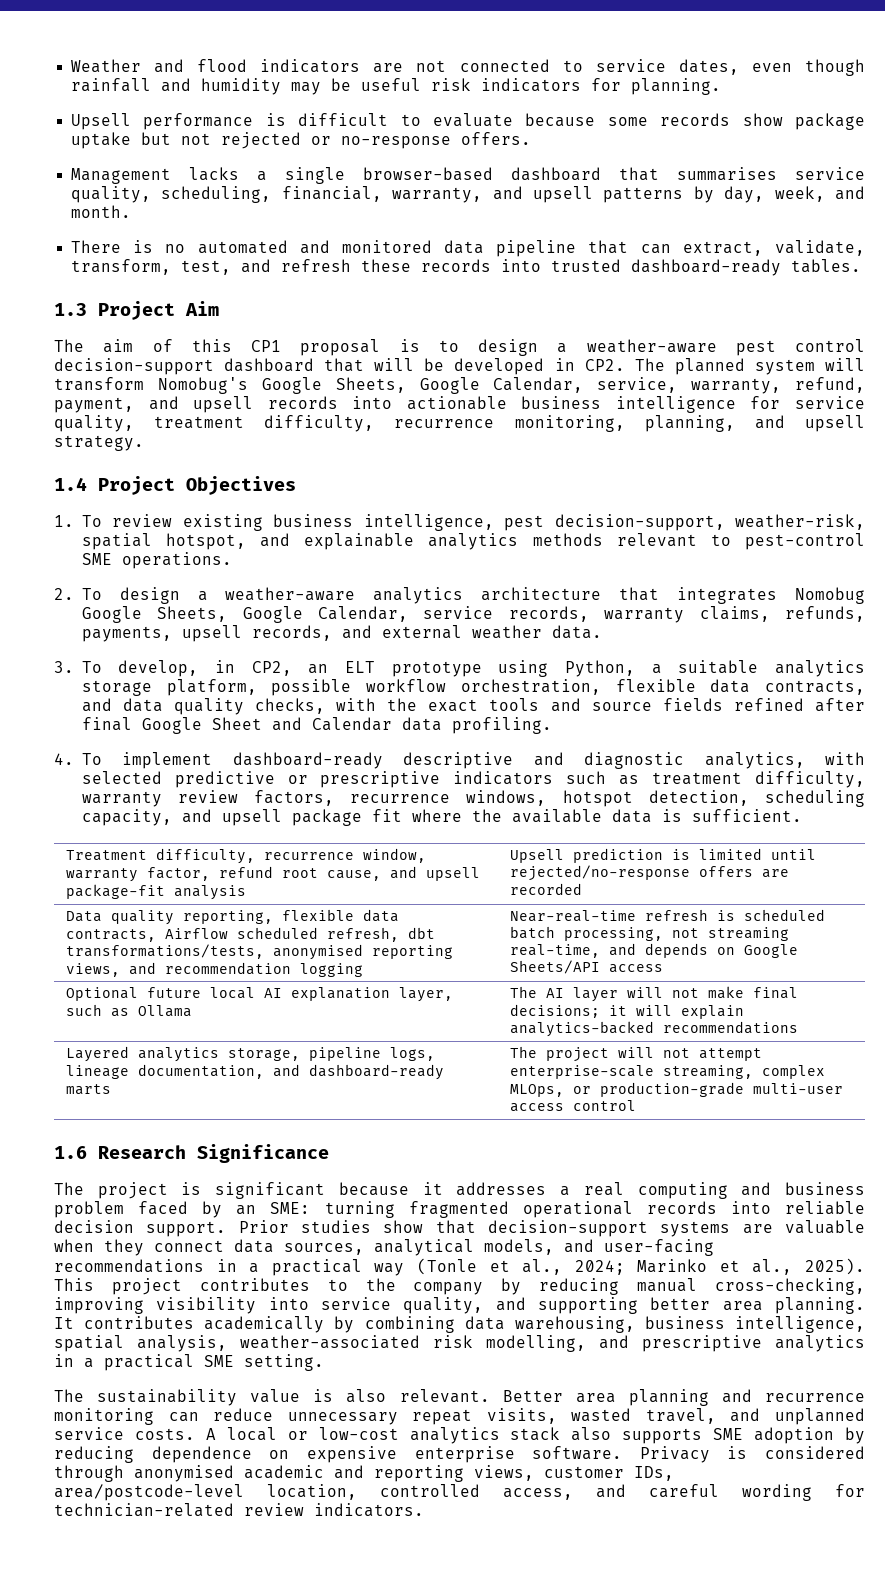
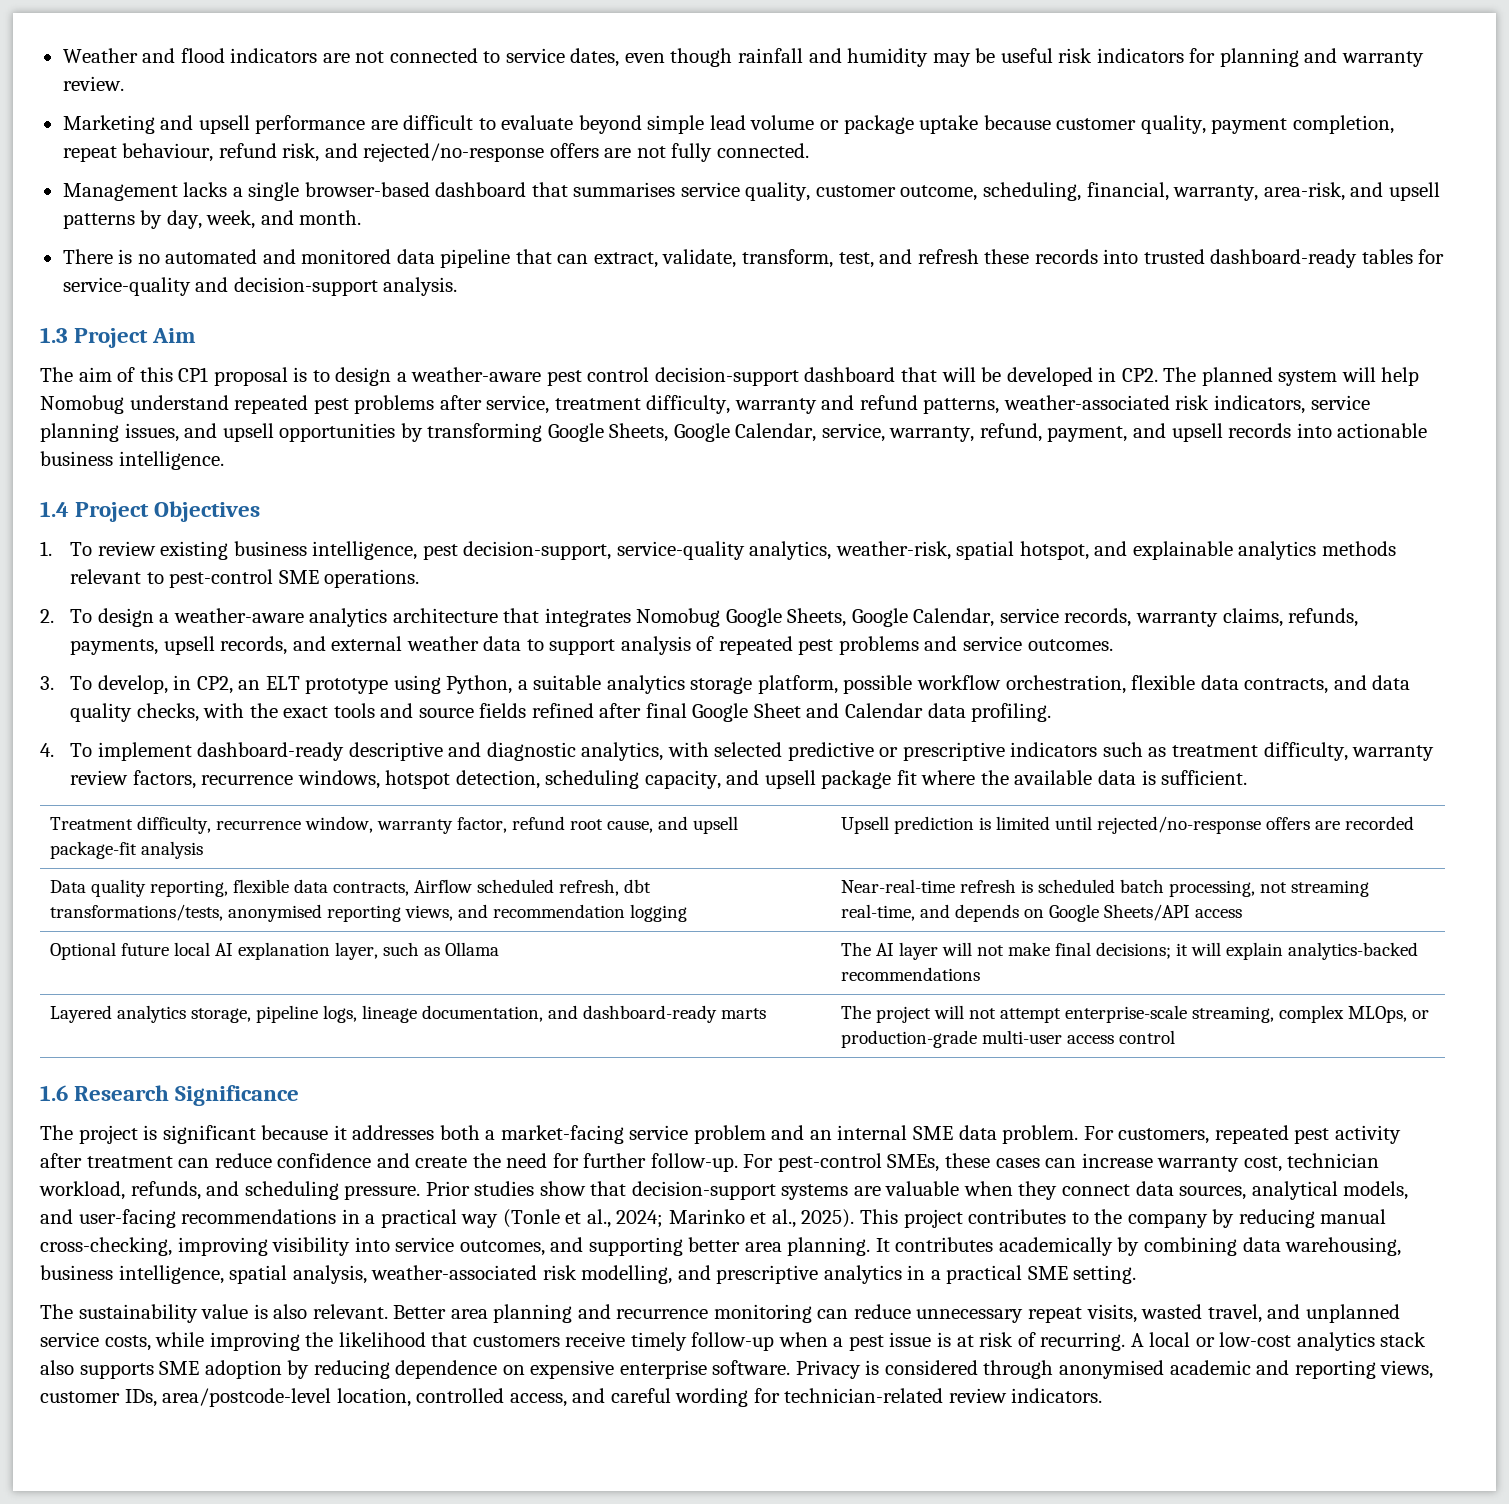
- Weather and flood indicators are not connected to service dates, even though rainfall and humidity may be useful risk indicators for planning.
- Upsell performance is difficult to evaluate because some records show package uptake but not rejected or no-response offers.
+ Weather and flood indicators are not connected to service dates, even though rainfall and humidity may be useful risk indicators for planning and warranty review.
+ Marketing and upsell performance are difficult to evaluate beyond simple lead volume or package uptake because customer quality, payment completion, repeat behaviour, refund risk, and rejected/no-response offers are not fully connected.
- Management lacks a single browser-based dashboard that summarises service quality, scheduling, financial, warranty, and upsell patterns by day, week, and month.
+ Management lacks a single browser-based dashboard that summarises service quality, customer outcome, scheduling, financial, warranty, area-risk, and upsell patterns by day, week, and month.
- There is no automated and monitored data pipeline that can extract, validate, transform, test, and refresh these records into trusted dashboard-ready tables.
+ There is no automated and monitored data pipeline that can extract, validate, transform, test, and refresh these records into trusted dashboard-ready tables for service-quality and decision-support analysis.
- The aim of this CP1 proposal is to design a weather-aware pest control decision-support dashboard that will be developed in CP2. The planned system will transform Nomobug's Google Sheets, Google Calendar, service, warranty, refund, payment, and upsell records into actionable business intelligence for service quality, treatment difficulty, recurrence monitoring, planning, and upsell strategy.
+ The aim of this CP1 proposal is to design a weather-aware pest control decision-support dashboard that will be developed in CP2. The planned system will help Nomobug understand repeated pest problems after service, treatment difficulty, warranty and refund patterns, weather-associated risk indicators, service planning issues, and upsell opportunities by transforming Google Sheets, Google Calendar, service, warranty, refund, payment, and upsell records into actionable business intelligence.
- 1. To review existing business intelligence, pest decision-support, weather-risk, spatial hotspot, and explainable analytics methods relevant to pest-control SME operations.
+ 1. To review existing business intelligence, pest decision-support, service-quality analytics, weather-risk, spatial hotspot, and explainable analytics methods relevant to pest-control SME operations.
- 2. To design a weather-aware analytics architecture that integrates Nomobug Google Sheets, Google Calendar, service records, warranty claims, refunds, payments, upsell records, and external weather data.
+ 2. To design a weather-aware analytics architecture that integrates Nomobug Google Sheets, Google Calendar, service records, warranty claims, refunds, payments, upsell records, and external weather data to support analysis of repeated pest problems and service outcomes.
- The project is significant because it addresses a real computing and business problem faced by an SME: turning fragmented operational records into reliable decision support.
+ The project is significant because it addresses both a market-facing service problem and an internal SME data problem. For customers, repeated pest activity after treatment can reduce confidence and create the need for further follow-up. For pest-control SMEs, these cases can increase warranty cost, technician workload, refunds, and scheduling pressure.
- This project contributes to the company by reducing manual cross-checking, improving visibility into service quality, and supporting better area planning.
+ This project contributes to the company by reducing manual cross-checking, improving visibility into service outcomes, and supporting better area planning.
- Better area planning and recurrence monitoring can reduce unnecessary repeat visits, wasted travel, and unplanned service costs.
+ Better area planning and recurrence monitoring can reduce unnecessary repeat visits, wasted travel, and unplanned service costs, while improving the likelihood that customers receive timely follow-up when a pest issue is at risk of recurring.

